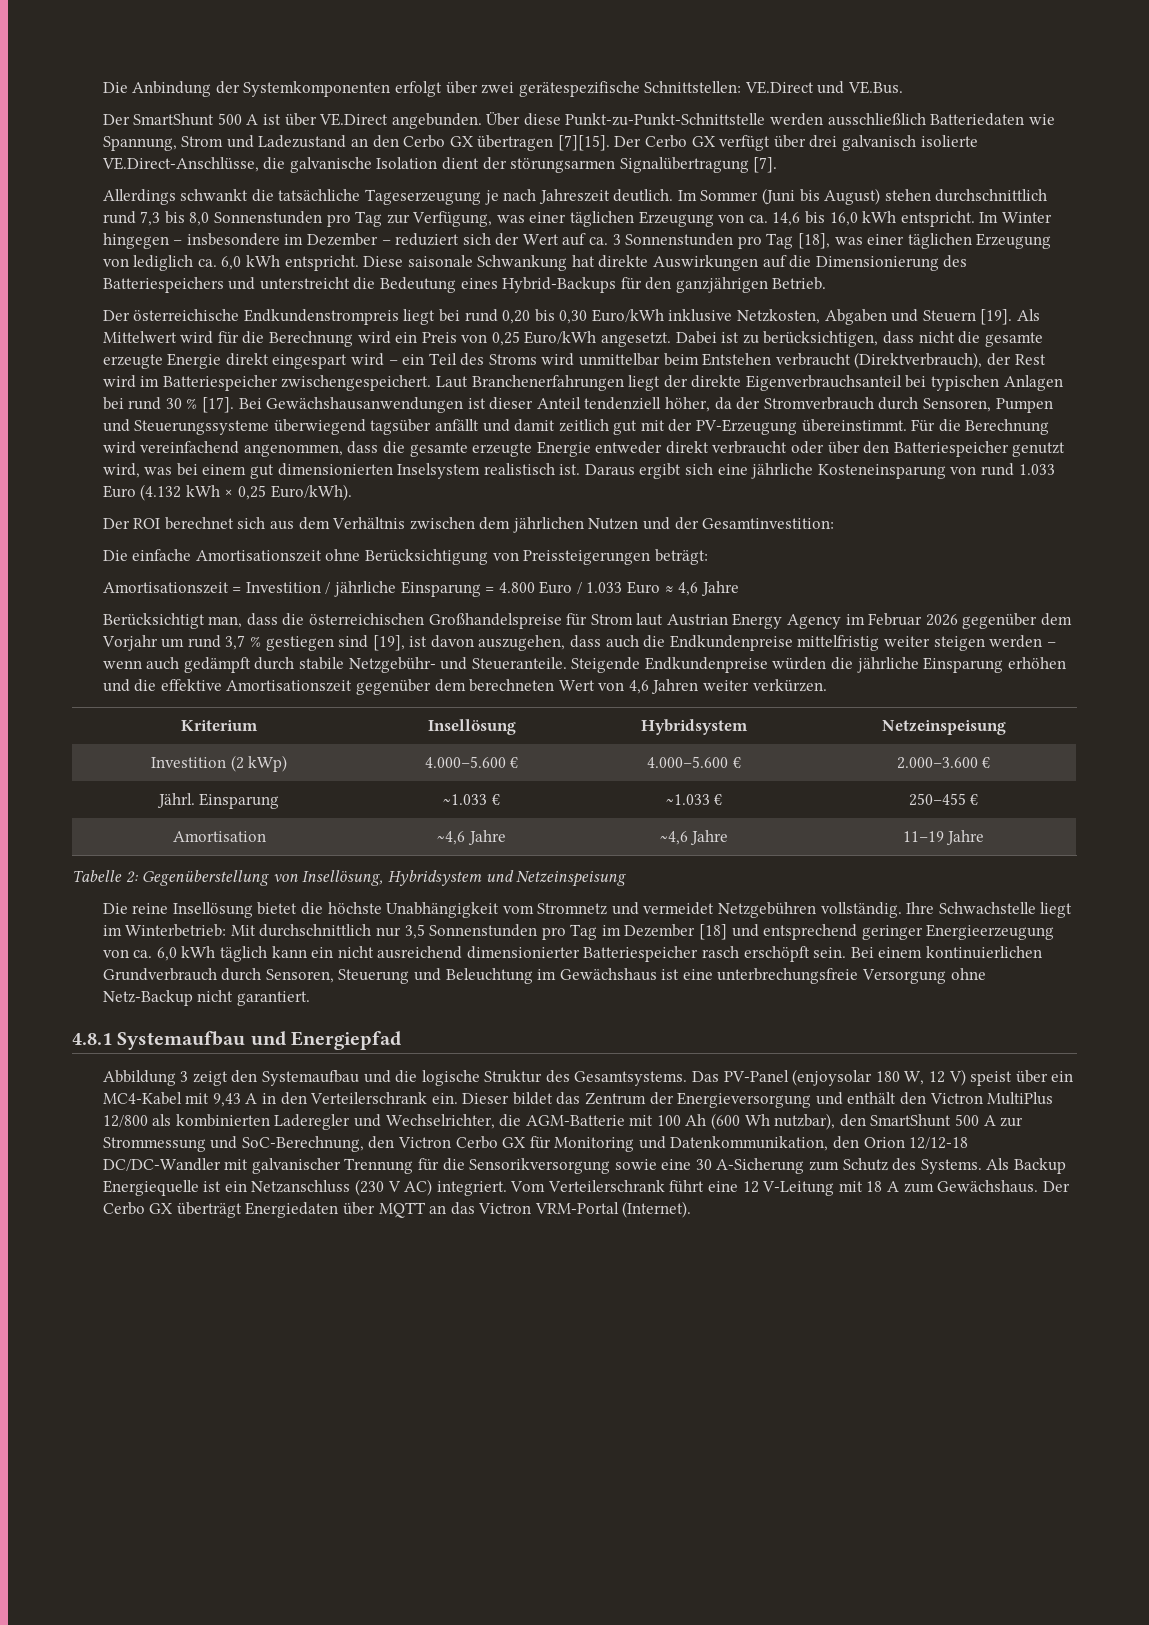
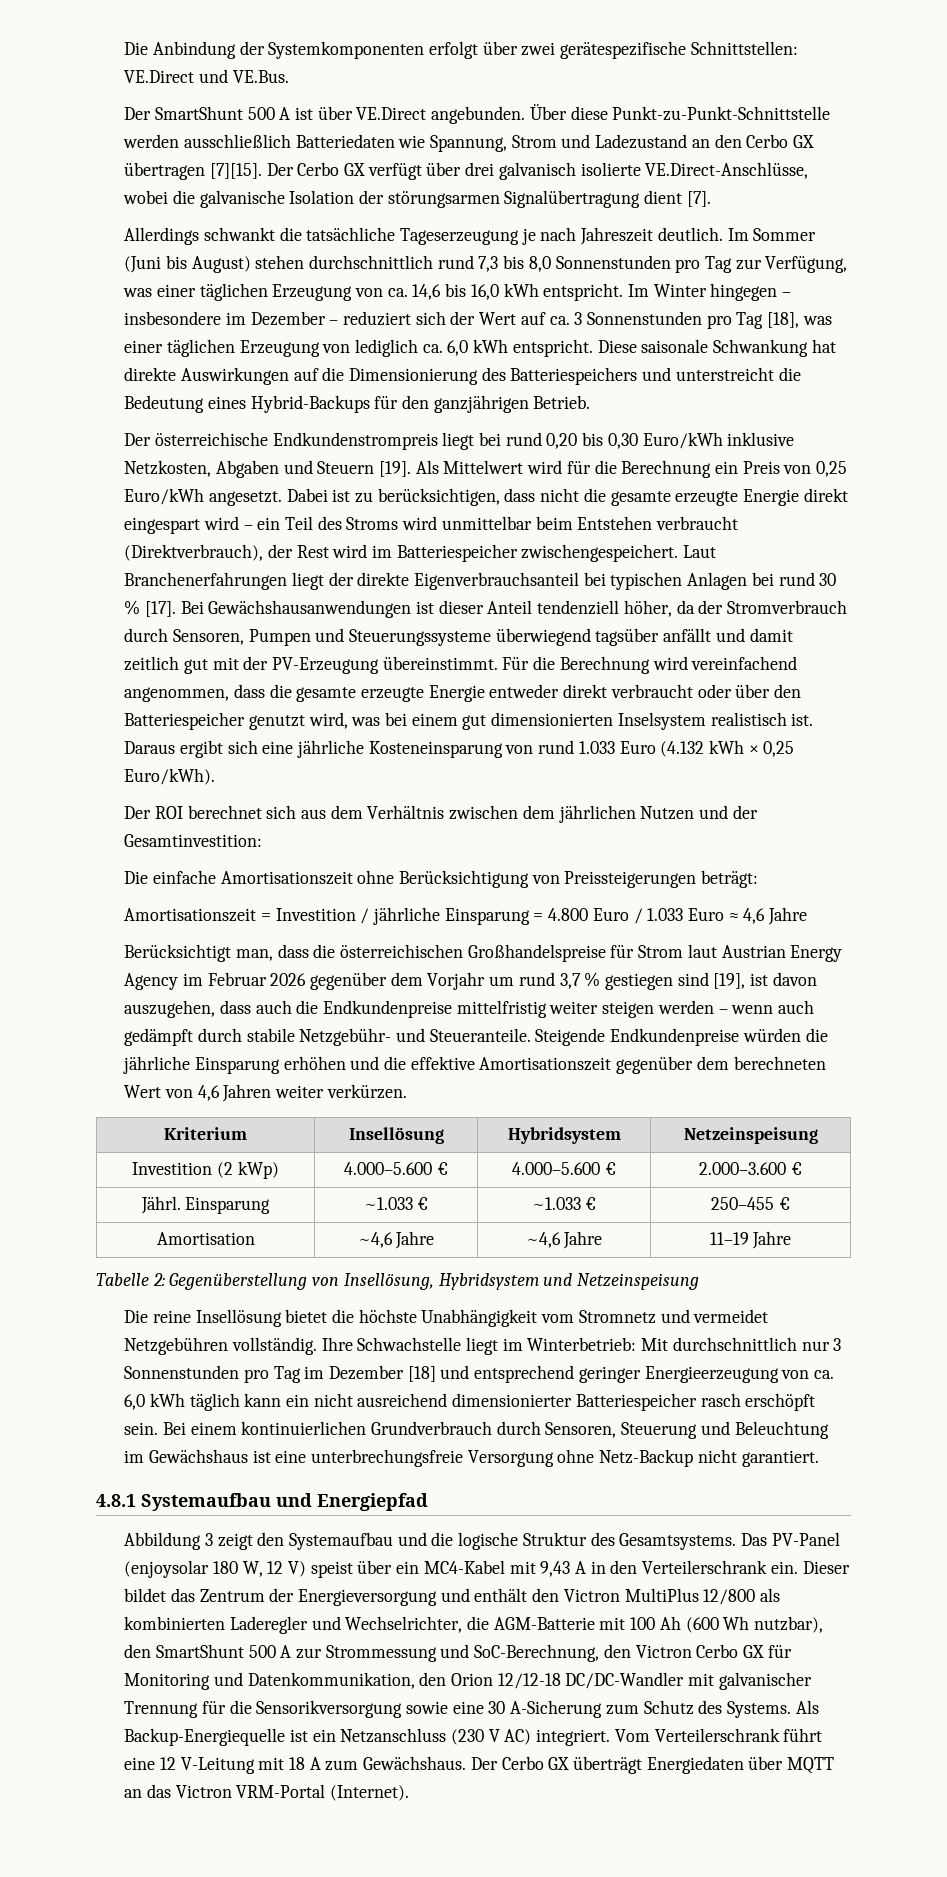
- Der Cerbo GX verfügt über drei galvanisch isolierte VE.Direct-Anschlüsse, die galvanische Isolation dient der störungsarmen Signalübertragung [7].
+ Der Cerbo GX verfügt über drei galvanisch isolierte VE.Direct-Anschlüsse, wobei die galvanische Isolation der störungsarmen Signalübertragung dient [7].
- Als Mittelwert wird für die Berechnung wird ein Preis von 0,25 Euro/kWh angesetzt.
+ Als Mittelwert wird für die Berechnung ein Preis von 0,25 Euro/kWh angesetzt.
- Ihre Schwachstelle liegt im Winterbetrieb: Mit durchschnittlich nur 3,5 Sonnenstunden pro Tag im Dezember [18] und entsprechend geringer Energieerzeugung von ca. 6,0 kWh täglich kann ein nicht ausreichend dimensionierter Batteriespeicher rasch erschöpft sein.
+ Ihre Schwachstelle liegt im Winterbetrieb: Mit durchschnittlich nur 3 Sonnenstunden pro Tag im Dezember [18] und entsprechend geringer Energieerzeugung von ca. 6,0 kWh täglich kann ein nicht ausreichend dimensionierter Batteriespeicher rasch erschöpft sein.
- Als Backup Energiequelle ist ein Netzanschluss (230 V AC) integriert.
+ Als Backup-Energiequelle ist ein Netzanschluss (230 V AC) integriert.

